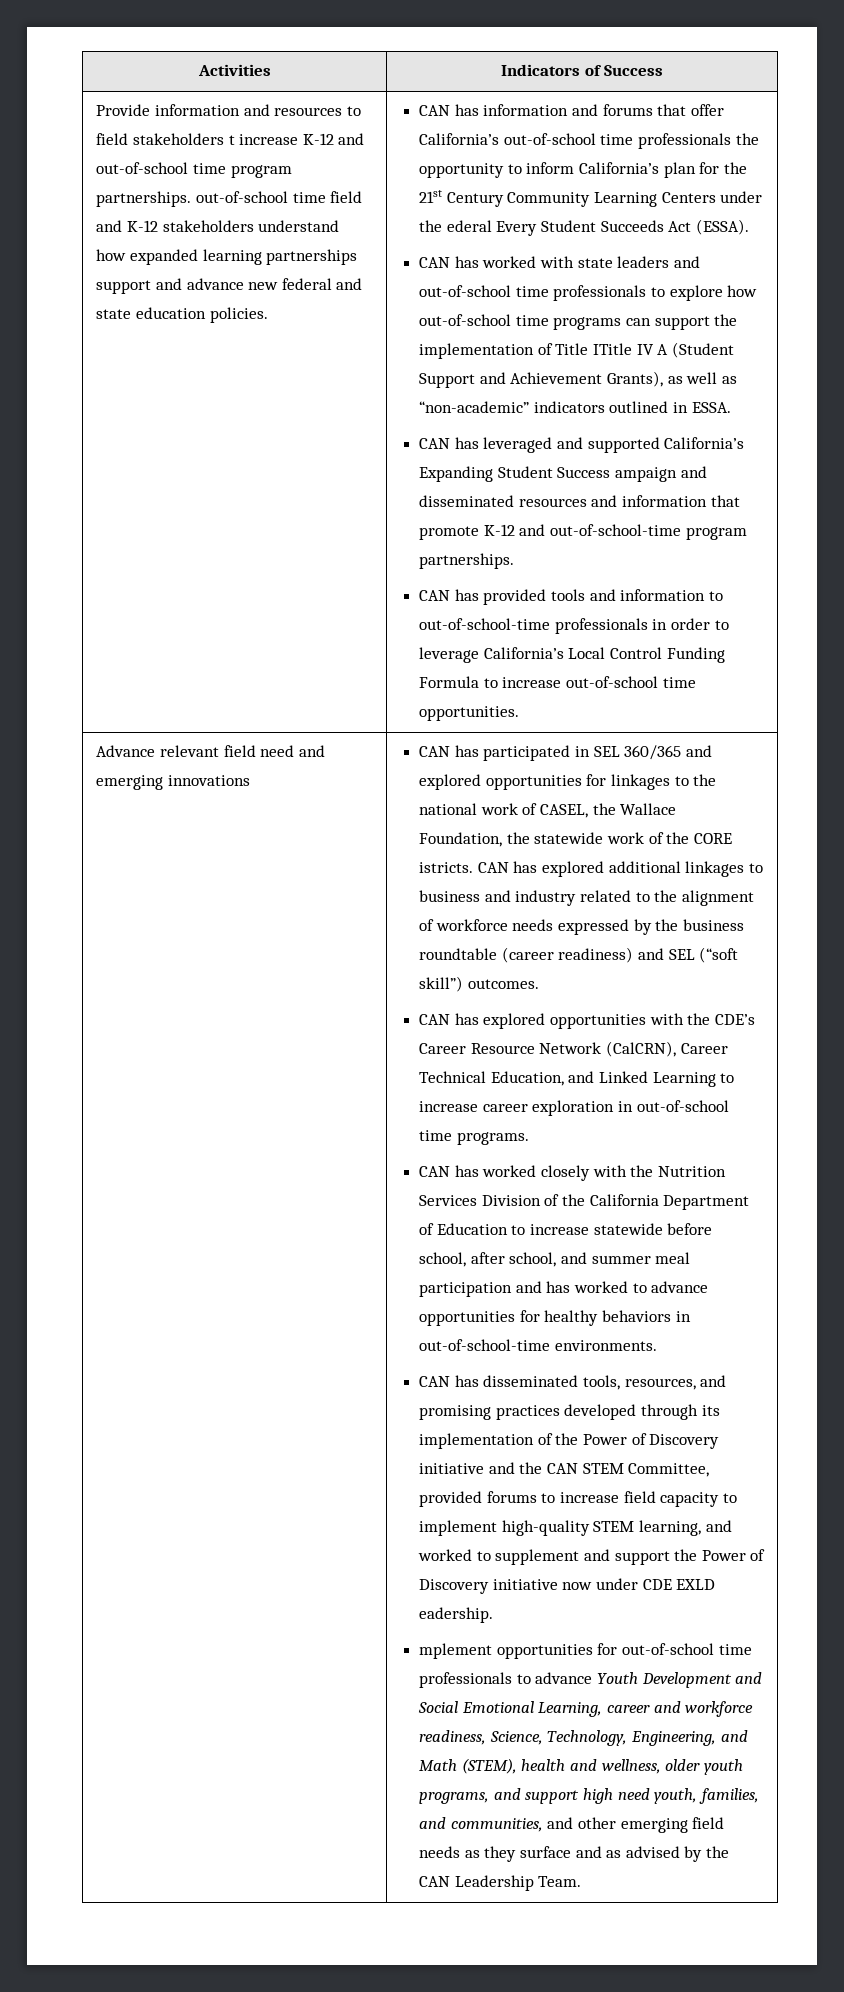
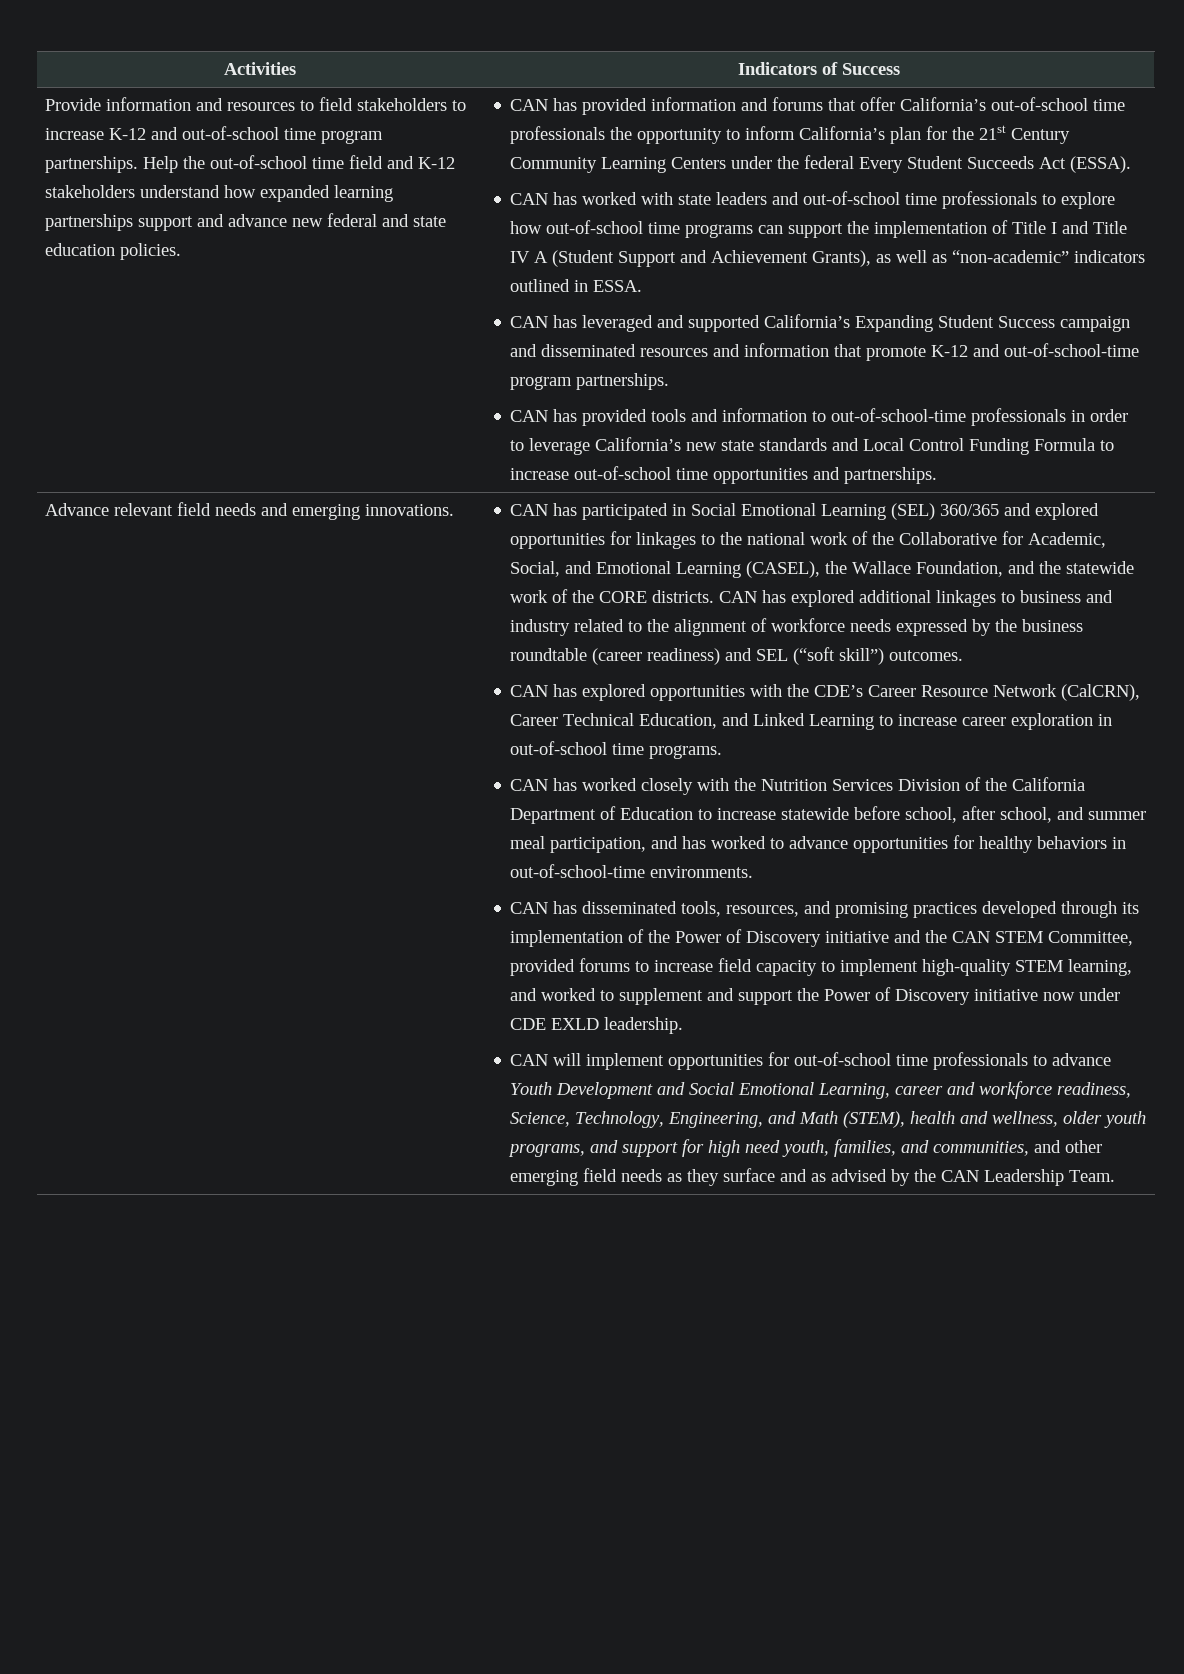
- Provide information and resources to field stakeholders t increase K-12 and out-of-school time program partnerships. out-of-school time field and K-12 stakeholders understand how expanded learning partnerships support and advance new federal and state education policies.
+ Provide information and resources to field stakeholders to increase K-12 and out-of-school time program partnerships. Help the out-of-school time field and K-12 stakeholders understand how expanded learning partnerships support and advance new federal and state education policies.
- CAN has information and forums that offer California’s out-of-school time professionals the opportunity to inform California’s plan for the 21st Century Community Learning Centers under the ederal Every Student Succeeds Act (ESSA).
+ CAN has provided information and forums that offer California’s out-of-school time professionals the opportunity to inform California’s plan for the 21st Century Community Learning Centers under the federal Every Student Succeeds Act (ESSA).
- CAN has worked with state leaders and out-of-school time professionals to explore how out-of-school time programs can support the implementation of Title ITitle IV A (Student Support and Achievement Grants), as well as “non-academic” indicators outlined in ESSA.
+ CAN has worked with state leaders and out-of-school time professionals to explore how out-of-school time programs can support the implementation of Title I and Title IV A (Student Support and Achievement Grants), as well as “non-academic” indicators outlined in ESSA.
- CAN has leveraged and supported California’s Expanding Student Success ampaign and disseminated resources and information that promote K-12 and out-of-school-time program partnerships.
+ CAN has leveraged and supported California’s Expanding Student Success campaign and disseminated resources and information that promote K-12 and out-of-school-time program partnerships.
- CAN has provided tools and information to out-of-school-time professionals in order to leverage California’s Local Control Funding Formula to increase out-of-school time opportunities.
+ CAN has provided tools and information to out-of-school-time professionals in order to leverage California’s new state standards and Local Control Funding Formula to increase out-of-school time opportunities and partnerships.
- Advance relevant field need and emerging innovations
+ Advance relevant field needs and emerging innovations.
- CAN has participated in SEL 360/365 and explored opportunities for linkages to the national work of CASEL, the Wallace Foundation, the statewide work of the CORE istricts.
+ CAN has participated in Social Emotional Learning (SEL) 360/365 and explored opportunities for linkages to the national work of the Collaborative for Academic, Social, and Emotional Learning (CASEL), the Wallace Foundation, and the statewide work of the CORE districts.
- CAN has worked closely with the Nutrition Services Division of the California Department of Education to increase statewide before school, after school, and summer meal participation and has worked to advance opportunities for healthy behaviors in out-of-school-time environments.
+ CAN has worked closely with the Nutrition Services Division of the California Department of Education to increase statewide before school, after school, and summer meal participation, and has worked to advance opportunities for healthy behaviors in out-of-school-time environments.
- CAN has disseminated tools, resources, and promising practices developed through its implementation of the Power of Discovery initiative and the CAN STEM Committee, provided forums to increase field capacity to implement high-quality STEM learning, and worked to supplement and support the Power of Discovery initiative now under CDE EXLD eadership.
- mplement opportunities for out-of-school time professionals to advance Youth Development and Social Emotional Learning, career and workforce readiness, Science, Technology, Engineering, and Math (STEM), health and wellness, older youth programs, and support high need youth, families, and communities, and other emerging field needs as they surface and as advised by the CAN Leadership Team.
+ CAN has disseminated tools, resources, and promising practices developed through its implementation of the Power of Discovery initiative and the CAN STEM Committee, provided forums to increase field capacity to implement high-quality STEM learning, and worked to supplement and support the Power of Discovery initiative now under CDE EXLD leadership.
+ CAN will implement opportunities for out-of-school time professionals to advance Youth Development and Social Emotional Learning, career and workforce readiness, Science, Technology, Engineering, and Math (STEM), health and wellness, older youth programs, and support for high need youth, families, and communities, and other emerging field needs as they surface and as advised by the CAN Leadership Team.

